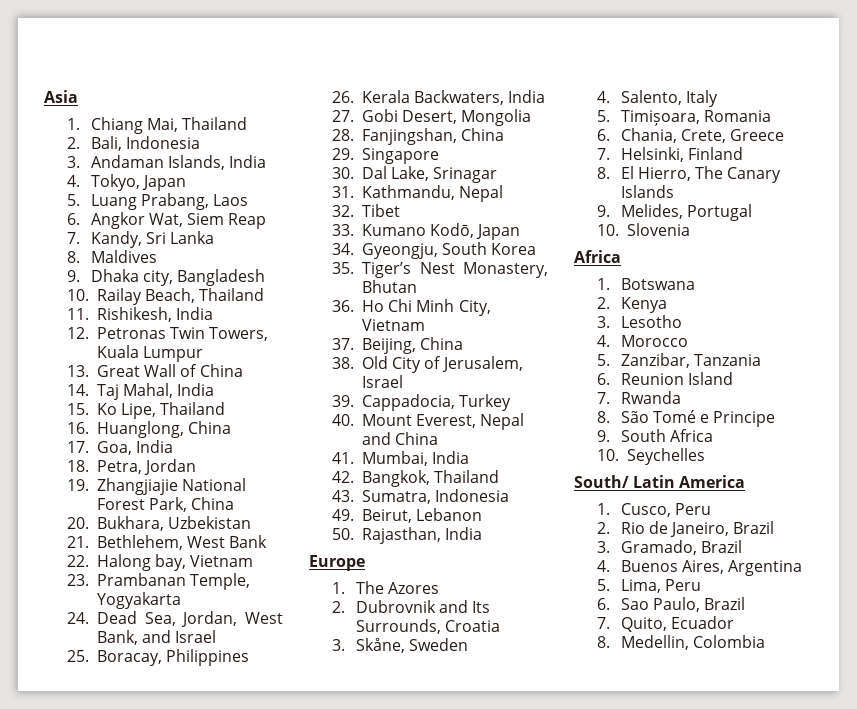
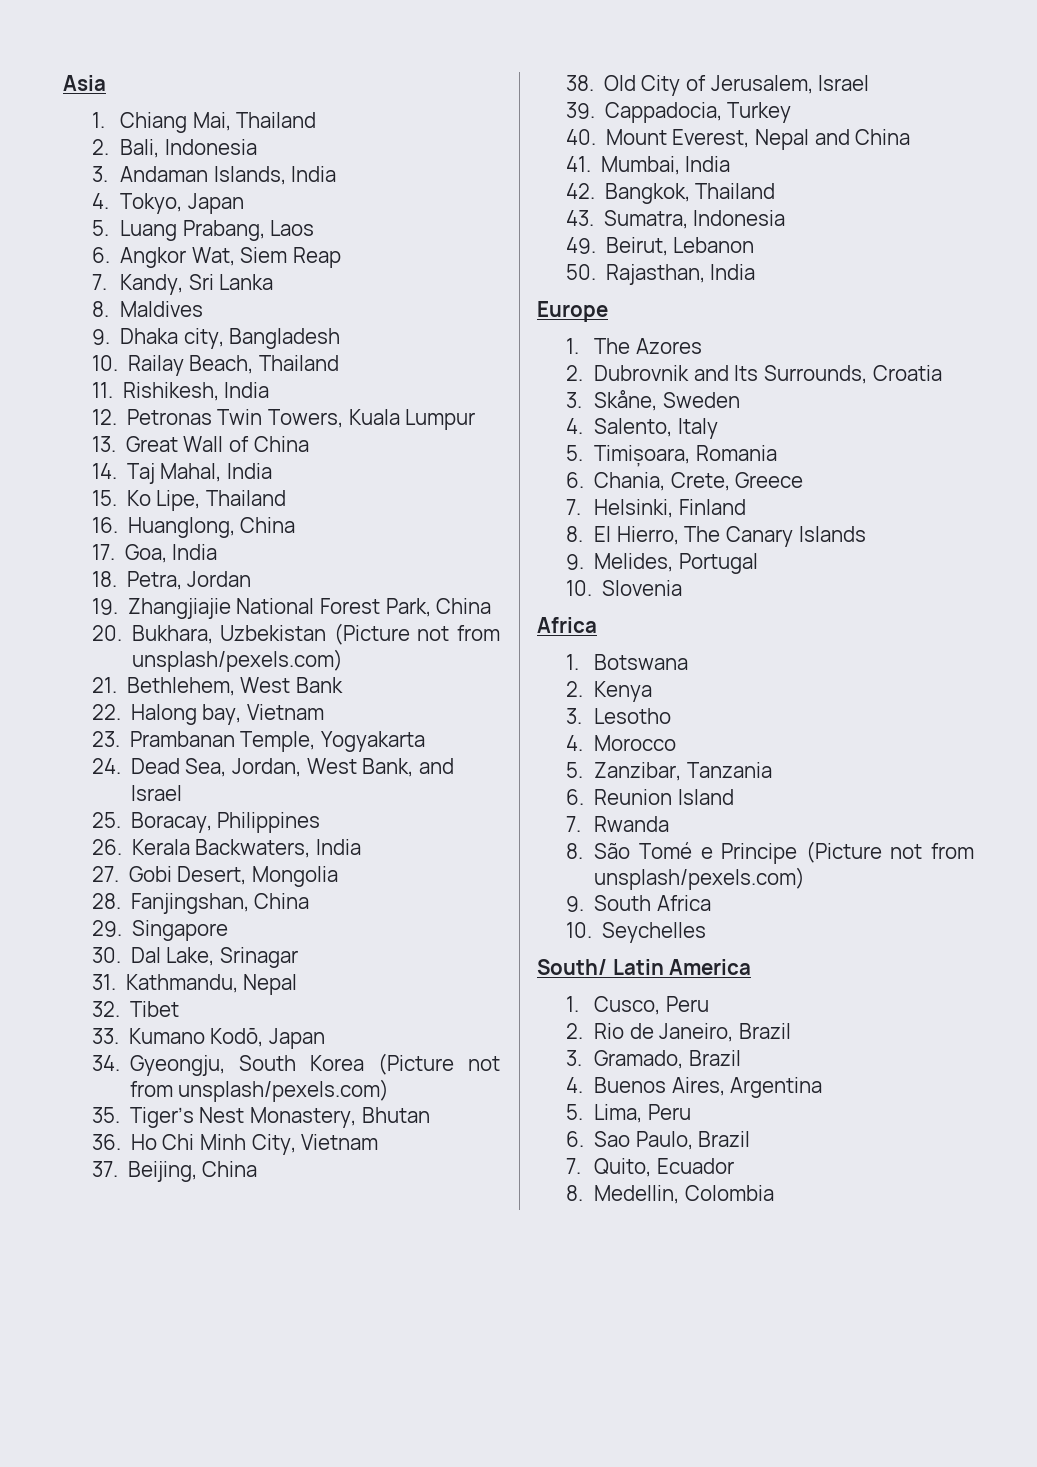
- 20. Bukhara, Uzbekistan
+ 20. Bukhara, Uzbekistan (Picture not from unsplash/pexels.com)
- 34. Gyeongju, South Korea
+ 34. Gyeongju, South Korea (Picture not from unsplash/pexels.com)
- 8. São Tomé e Principe
+ 8. São Tomé e Principe (Picture not from unsplash/pexels.com)

